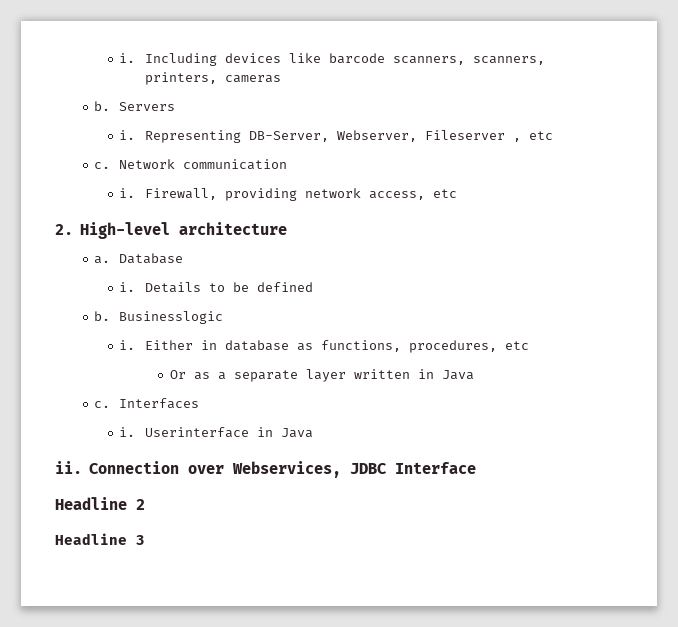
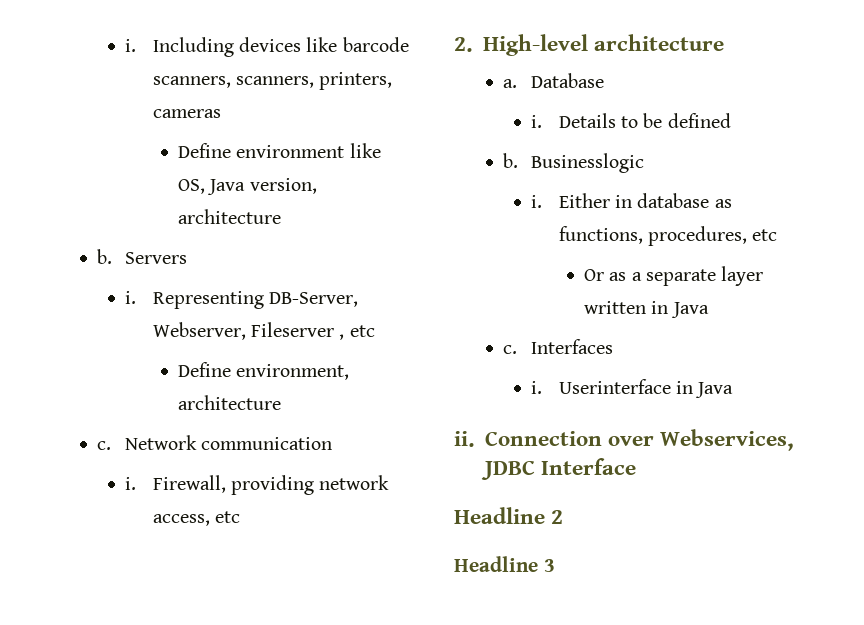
+ Define environment like OS, Java version, architecture
+ Define environment, architecture

